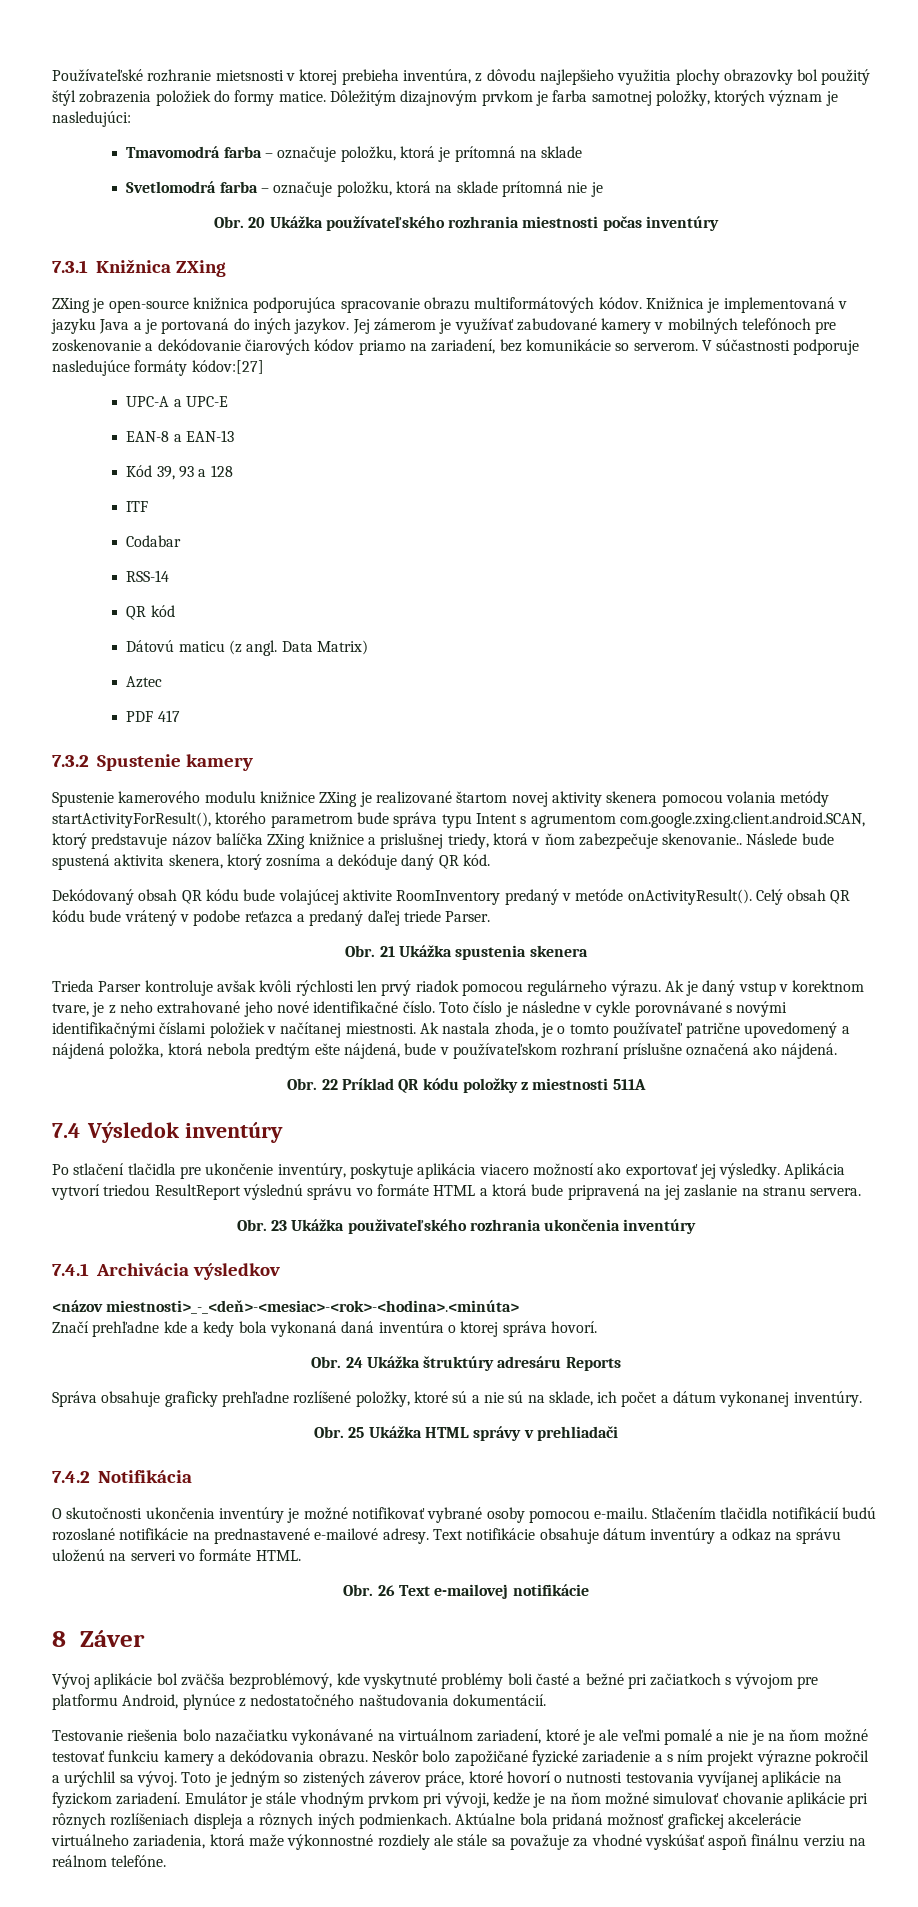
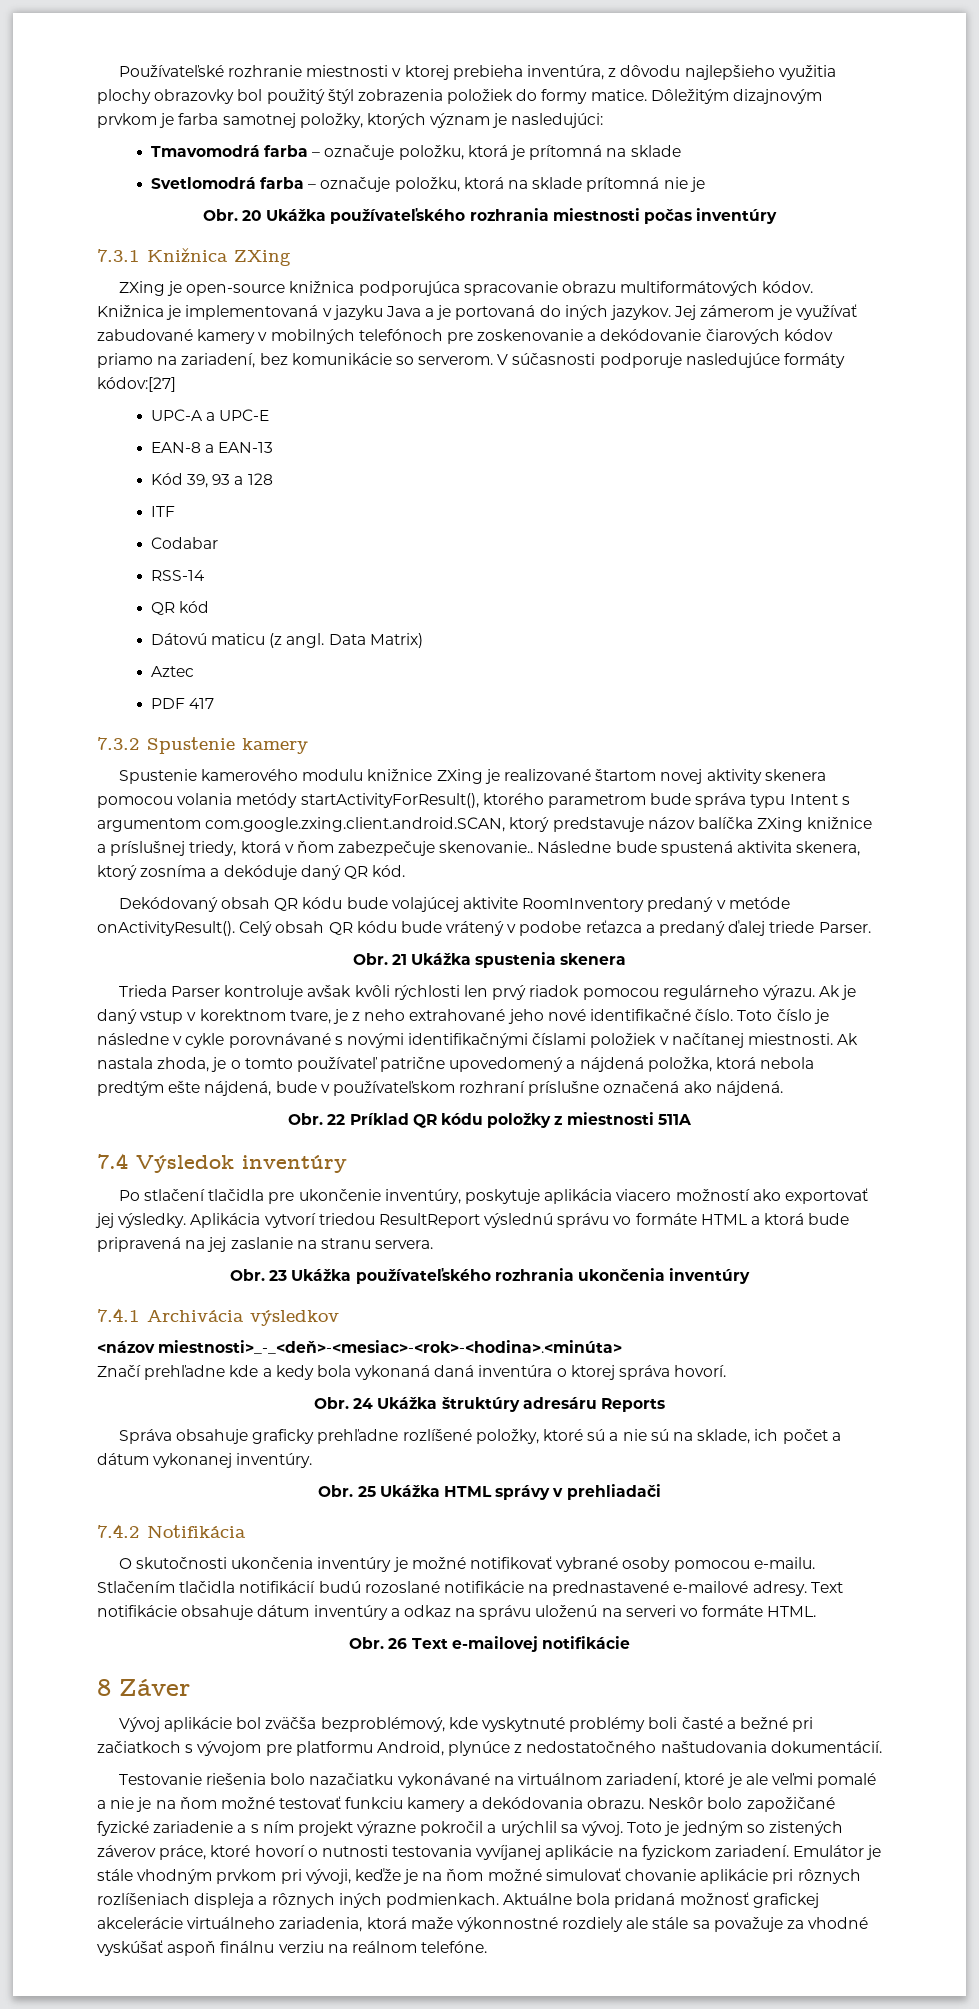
- Používateľské rozhranie mietsnosti v ktorej prebieha inventúra, z dôvodu najlepšieho využitia plochy obrazovky bol použitý štýl zobrazenia položiek do formy matice.
+ Používateľské rozhranie miestnosti v ktorej prebieha inventúra, z dôvodu najlepšieho využitia plochy obrazovky bol použitý štýl zobrazenia položiek do formy matice.
- V súčastnosti podporuje nasledujúce formáty kódov:[27]
+ V súčasnosti podporuje nasledujúce formáty kódov:[27]
- Spustenie kamerového modulu knižnice ZXing je realizované štartom novej aktivity skenera pomocou volania metódy startActivityForResult(), ktorého parametrom bude správa typu Intent s agrumentom com.google.zxing.client.android.SCAN, ktorý predstavuje názov balíčka ZXing knižnice a prislušnej triedy, ktorá v ňom zabezpečuje skenovanie..
+ Spustenie kamerového modulu knižnice ZXing je realizované štartom novej aktivity skenera pomocou volania metódy startActivityForResult(), ktorého parametrom bude správa typu Intent s argumentom com.google.zxing.client.android.SCAN, ktorý predstavuje názov balíčka ZXing knižnice a príslušnej triedy, ktorá v ňom zabezpečuje skenovanie..
- Následe bude spustená aktivita skenera, ktorý zosníma a dekóduje daný QR kód.
+ Následne bude spustená aktivita skenera, ktorý zosníma a dekóduje daný QR kód.
- Celý obsah QR kódu bude vrátený v podobe reťazca a predaný daľej triede Parser.
+ Celý obsah QR kódu bude vrátený v podobe reťazca a predaný ďalej triede Parser.
- Obr. 23 Ukážka použivateľského rozhrania ukončenia inventúry
+ Obr. 23 Ukážka používateľského rozhrania ukončenia inventúry
- Emulátor je stále vhodným prvkom pri vývoji, kedže je na ňom možné simulovať chovanie aplikácie pri rôznych rozlíšeniach displeja a rôznych iných podmienkach.
+ Emulátor je stále vhodným prvkom pri vývoji, keďže je na ňom možné simulovať chovanie aplikácie pri rôznych rozlíšeniach displeja a rôznych iných podmienkach.
- Aktúalne bola pridaná možnosť grafickej akcelerácie virtuálneho zariadenia, ktorá maže výkonnostné rozdiely ale stále sa považuje za vhodné vyskúšať aspoň finálnu verziu na reálnom telefóne.
+ Aktuálne bola pridaná možnosť grafickej akcelerácie virtuálneho zariadenia, ktorá maže výkonnostné rozdiely ale stále sa považuje za vhodné vyskúšať aspoň finálnu verziu na reálnom telefóne.

